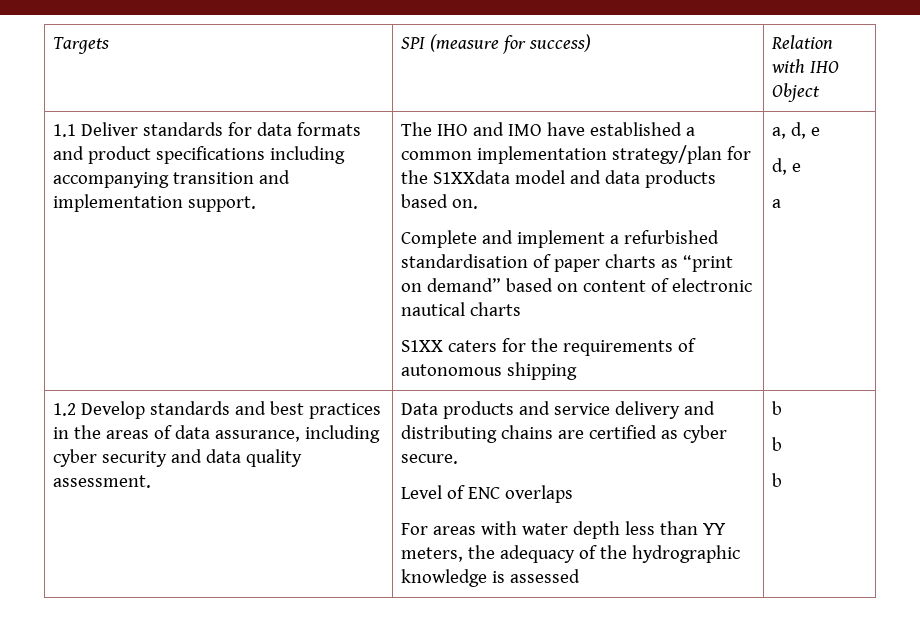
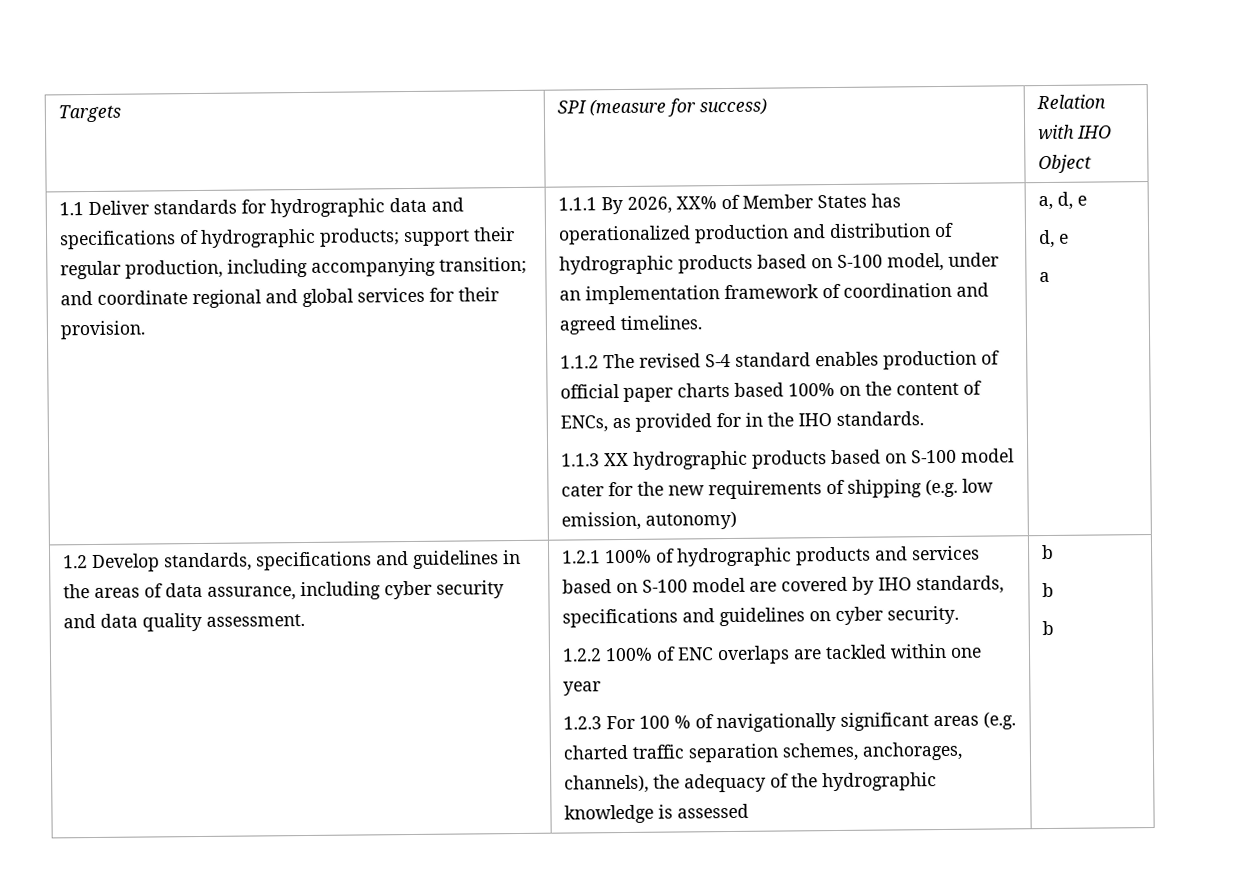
- 1.1 Deliver standards for data formats and product specifications including accompanying transition and implementation support. | The IHO and IMO have established a common implementation strategy/plan for the S1XXdata model and data products based on.
- Complete and implement a refurbished standardisation of paper charts as “print on demand” based on content of electronic nautical charts
- S1XX caters for the requirements of autonomous shipping
+ 1.1 Deliver standards for hydrographic data and specifications of hydrographic products; support their regular production, including accompanying transition; and coordinate regional and global services for their provision. | 1.1.1 By 2026, XX% of Member States has operationalized production and distribution of hydrographic products based on S-100 model, under an implementation framework of coordination and agreed timelines.
+ 1.1.2 The revised S-4 standard enables production of official paper charts based 100% on the content of ENCs, as provided for in the IHO standards.
+ 1.1.3 XX hydrographic products based on S-100 model cater for the new requirements of shipping (e.g. low emission, autonomy)
- 1.2 Develop standards and best practices in the areas of data assurance, including cyber security and data quality assessment.
+ 1.2 Develop standards, specifications and guidelines in the areas of data assurance, including cyber security and data quality assessment.
- Data products and service delivery and distributing chains are certified as cyber secure.
- Level of ENC overlaps
- For areas with water depth less than YY meters, the adequacy of the hydrographic knowledge is assessed
+ 1.2.1 100% of hydrographic products and services based on S-100 model are covered by IHO standards, specifications and guidelines on cyber security.
+ 1.2.2 100% of ENC overlaps are tackled within one year
+ 1.2.3 For 100 % of navigationally significant areas (e.g. charted traffic separation schemes, anchorages, channels), the adequacy of the hydrographic knowledge is assessed

